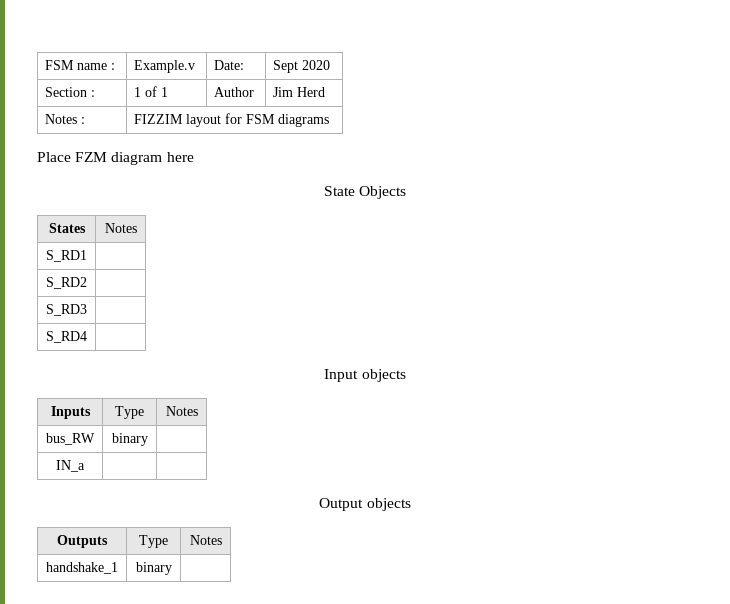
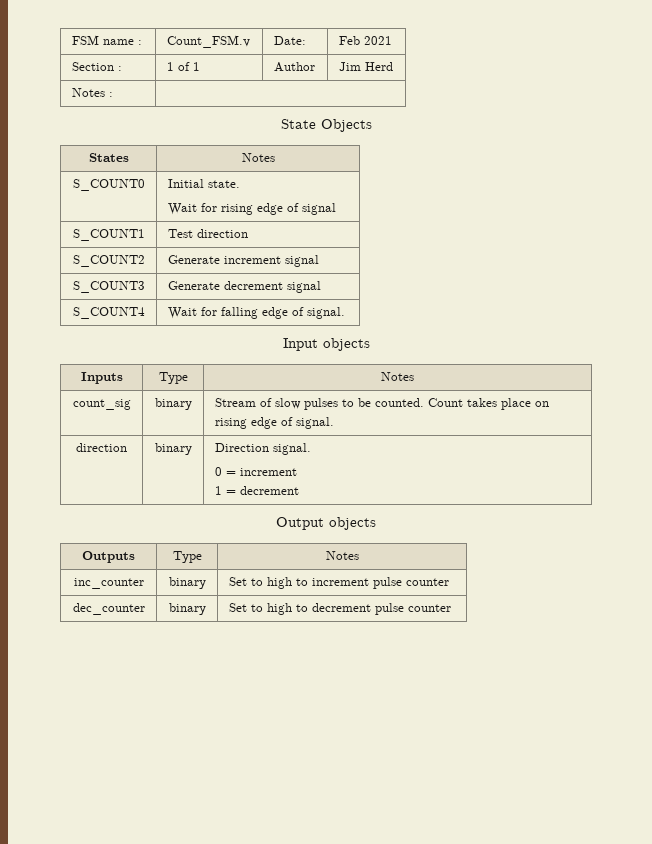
- FSM name : | Example.v | Date: | Sept 2020
+ FSM name : | Count_FSM.v | Date: | Feb 2021
- Notes : | FIZZIM layout for FSM diagrams
- Place FZM diagram here
+ Notes : |
  State Objects
  States | Notes
- S_RD1 |
- S_RD2 |
- S_RD3 |
- S_RD4 |
+ S_COUNT0 | Initial state.
+ Wait for rising edge of signal
+ S_COUNT1 | Test direction
+ S_COUNT2 | Generate increment signal
+ S_COUNT3 | Generate decrement signal
+ S_COUNT4 | Wait for falling edge of signal.
- bus_RW | binary |
- IN_a | |
+ count_sig | binary | Stream of slow pulses to be counted. Count takes place on rising edge of signal.
+ direction | binary | Direction signal.
+ 0 = increment
+ 1 = decrement
- handshake_1 | binary |
+ inc_counter | binary | Set to high to increment pulse counter
+ dec_counter | binary | Set to high to decrement pulse counter

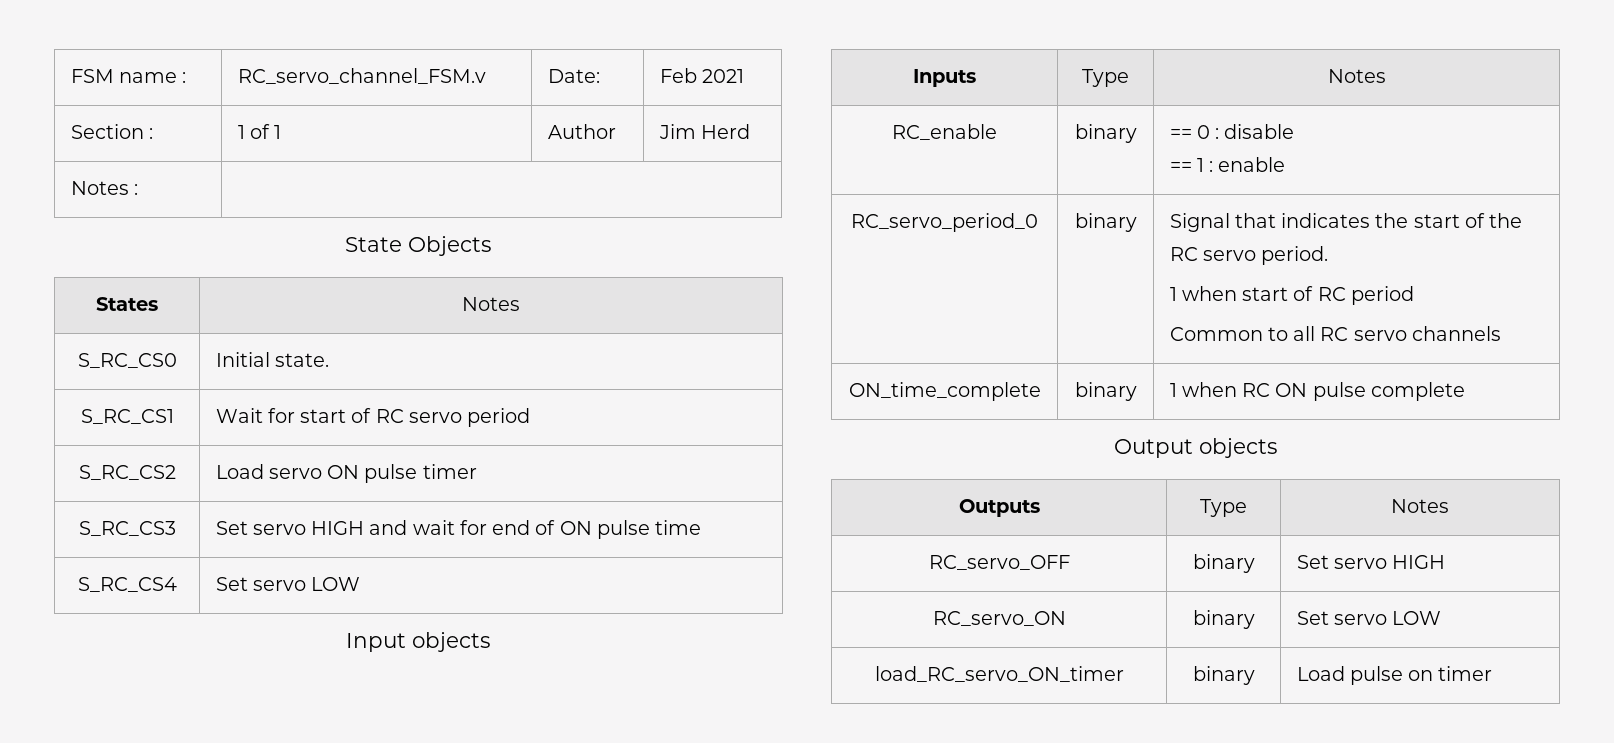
- FSM name : | Count_FSM.v | Date: | Feb 2021
+ FSM name : | RC_servo_channel_FSM.v | Date: | Feb 2021
- S_COUNT0 | Initial state.
- Wait for rising edge of signal
- S_COUNT1 | Test direction
- S_COUNT2 | Generate increment signal
- S_COUNT3 | Generate decrement signal
- S_COUNT4 | Wait for falling edge of signal.
+ S_RC_CS0 | Initial state.
+ S_RC_CS1 | Wait for start of RC servo period
+ S_RC_CS2 | Load servo ON pulse timer
+ S_RC_CS3 | Set servo HIGH and wait for end of ON pulse time
+ S_RC_CS4 | Set servo LOW
- count_sig | binary | Stream of slow pulses to be counted. Count takes place on rising edge of signal.
- direction | binary | Direction signal.
- 0 = increment
- 1 = decrement
+ RC_enable | binary | == 0 : disable
+ == 1 : enable
+ RC_servo_period_0 | binary | Signal that indicates the start of the RC servo period.
+ 1 when start of RC period
+ Common to all RC servo channels
+ ON_time_complete | binary | 1 when RC ON pulse complete
- inc_counter | binary | Set to high to increment pulse counter
- dec_counter | binary | Set to high to decrement pulse counter
+ RC_servo_OFF | binary | Set servo HIGH
+ RC_servo_ON | binary | Set servo LOW
+ load_RC_servo_ON_timer | binary | Load pulse on timer

